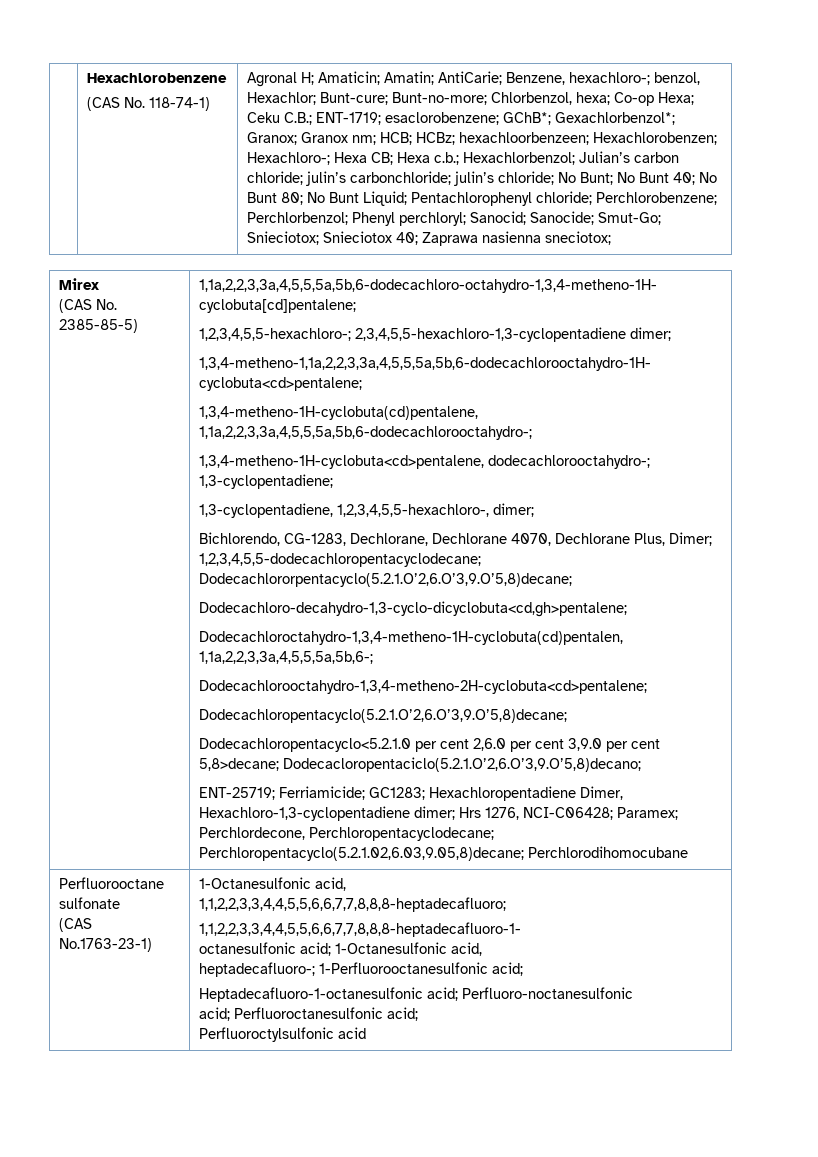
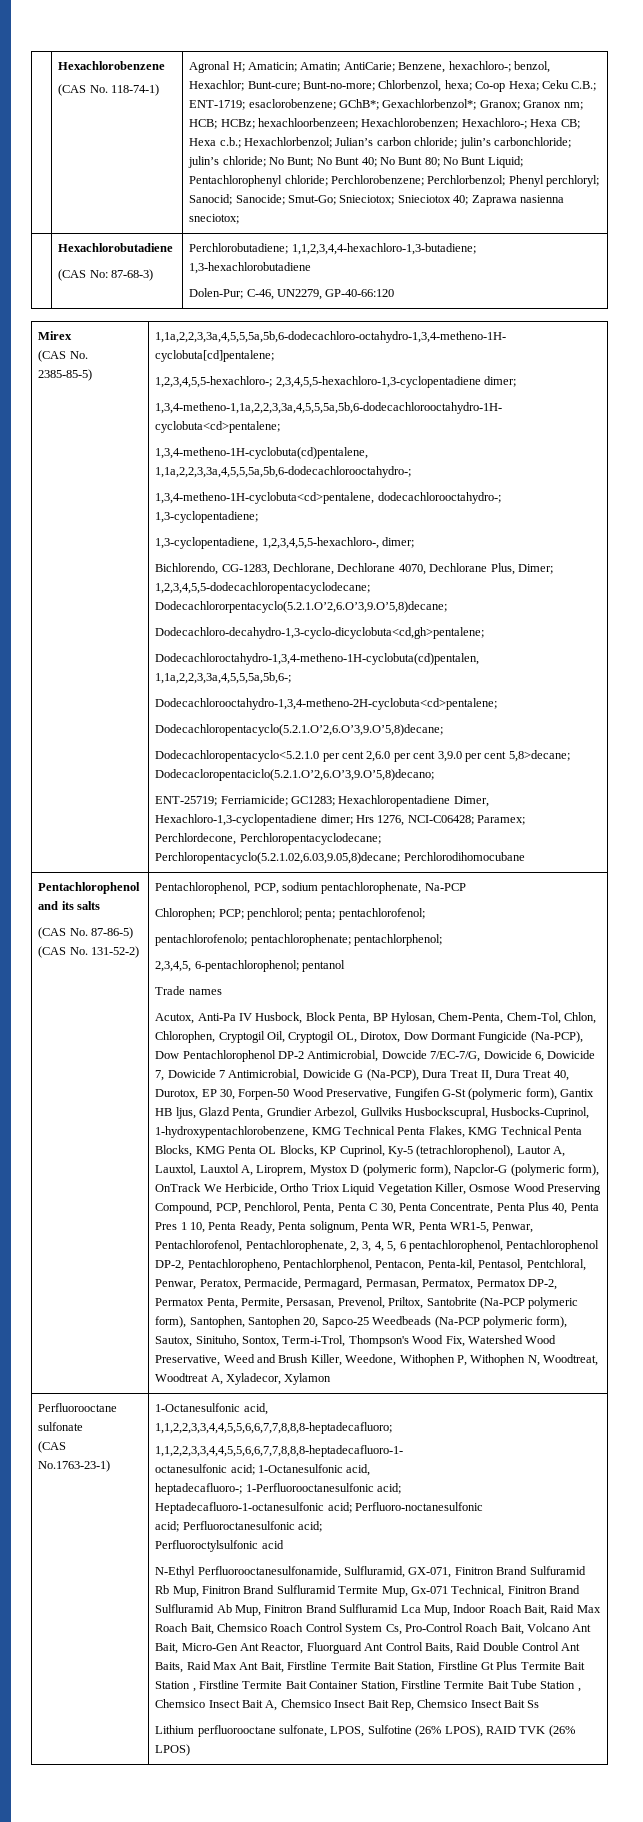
+ | Hexachlorobutadiene
+ (CAS No: 87-68-3) | Perchlorobutadiene; 1,1,2,3,4,4-hexachloro-1,3-butadiene; 1,3-hexachlorobutadiene
+ Dolen-Pur; C-46, UN2279, GP-40-66:120
+ Pentachlorophenol and its salts
+ (CAS No. 87-86-5) (CAS No. 131-52-2) | Pentachlorophenol, PCP, sodium pentachlorophenate, Na-PCP
+ Chlorophen; PCP; penchlorol; penta; pentachlorofenol;
+ pentachlorofenolo; pentachlorophenate; pentachlorphenol;
+ 2,3,4,5, 6-pentachlorophenol; pentanol
+ Trade names
+ Acutox, Anti-Pa IV Husbock, Block Penta, BP Hylosan, Chem-Penta, Chem-Tol, Chlon, Chlorophen, Cryptogil Oil, Cryptogil OL, Dirotox, Dow Dormant Fungicide (Na-PCP), Dow Pentachlorophenol DP-2 Antimicrobial, Dowcide 7/EC-7/G, Dowicide 6, Dowicide 7, Dowicide 7 Antimicrobial, Dowicide G (Na-PCP), Dura Treat II, Dura Treat 40, Durotox, EP 30, Forpen-50 Wood Preservative, Fungifen G-St (polymeric form), Gantix HB ljus, Glazd Penta, Grundier Arbezol, Gullviks Husbockscupral, Husbocks-Cuprinol, 1-hydroxypentachlorobenzene, KMG Technical Penta Flakes, KMG Technical Penta Blocks, KMG Penta OL Blocks, KP Cuprinol, Ky-5 (tetrachlorophenol), Lautor A, Lauxtol, Lauxtol A, Liroprem, Mystox D (polymeric form), Napclor-G (polymeric form), OnTrack We Herbicide, Ortho Triox Liquid Vegetation Killer, Osmose Wood Preserving Compound, PCP, Penchlorol, Penta, Penta C 30, Penta Concentrate, Penta Plus 40, Penta Pres 1 10, Penta Ready, Penta solignum, Penta WR, Penta WR1-5, Penwar, Pentachlorofenol, Pentachlorophenate, 2, 3, 4, 5, 6 pentachlorophenol, Pentachlorophenol DP-2, Pentachloropheno, Pentachlorphenol, Pentacon, Penta-kil, Pentasol, Pentchloral, Penwar, Peratox, Permacide, Permagard, Permasan, Permatox, Permatox DP-2, Permatox Penta, Permite, Persasan, Prevenol, Priltox, Santobrite (Na-PCP polymeric form), Santophen, Santophen 20, Sapco-25 Weedbeads (Na-PCP polymeric form), Sautox, Sinituho, Sontox, Term-i-Trol, Thompson's Wood Fix, Watershed Wood Preservative, Weed and Brush Killer, Weedone, Withophen P, Withophen N, Woodtreat, Woodtreat A, Xyladecor, Xylamon
+ N-Ethyl Perfluorooctanesulfonamide, Sulfluramid, GX-071, Finitron Brand Sulfuramid Rb Mup, Finitron Brand Sulfluramid Termite Mup, Gx-071 Technical, Finitron Brand Sulfluramid Ab Mup, Finitron Brand Sulfluramid Lca Mup, Indoor Roach Bait, Raid Max Roach Bait, Chemsico Roach Control System Cs, Pro-Control Roach Bait, Volcano Ant Bait, Micro-Gen Ant Reactor, Fluorguard Ant Control Baits, Raid Double Control Ant Baits, Raid Max Ant Bait, Firstline Termite Bait Station, Firstline Gt Plus Termite Bait Station , Firstline Termite Bait Container Station, Firstline Termite Bait Tube Station , Chemsico Insect Bait A, Chemsico Insect Bait Rep, Chemsico Insect Bait Ss
+ Lithium perfluorooctane sulfonate, LPOS, Sulfotine (26% LPOS), RAID TVK (26% LPOS)

